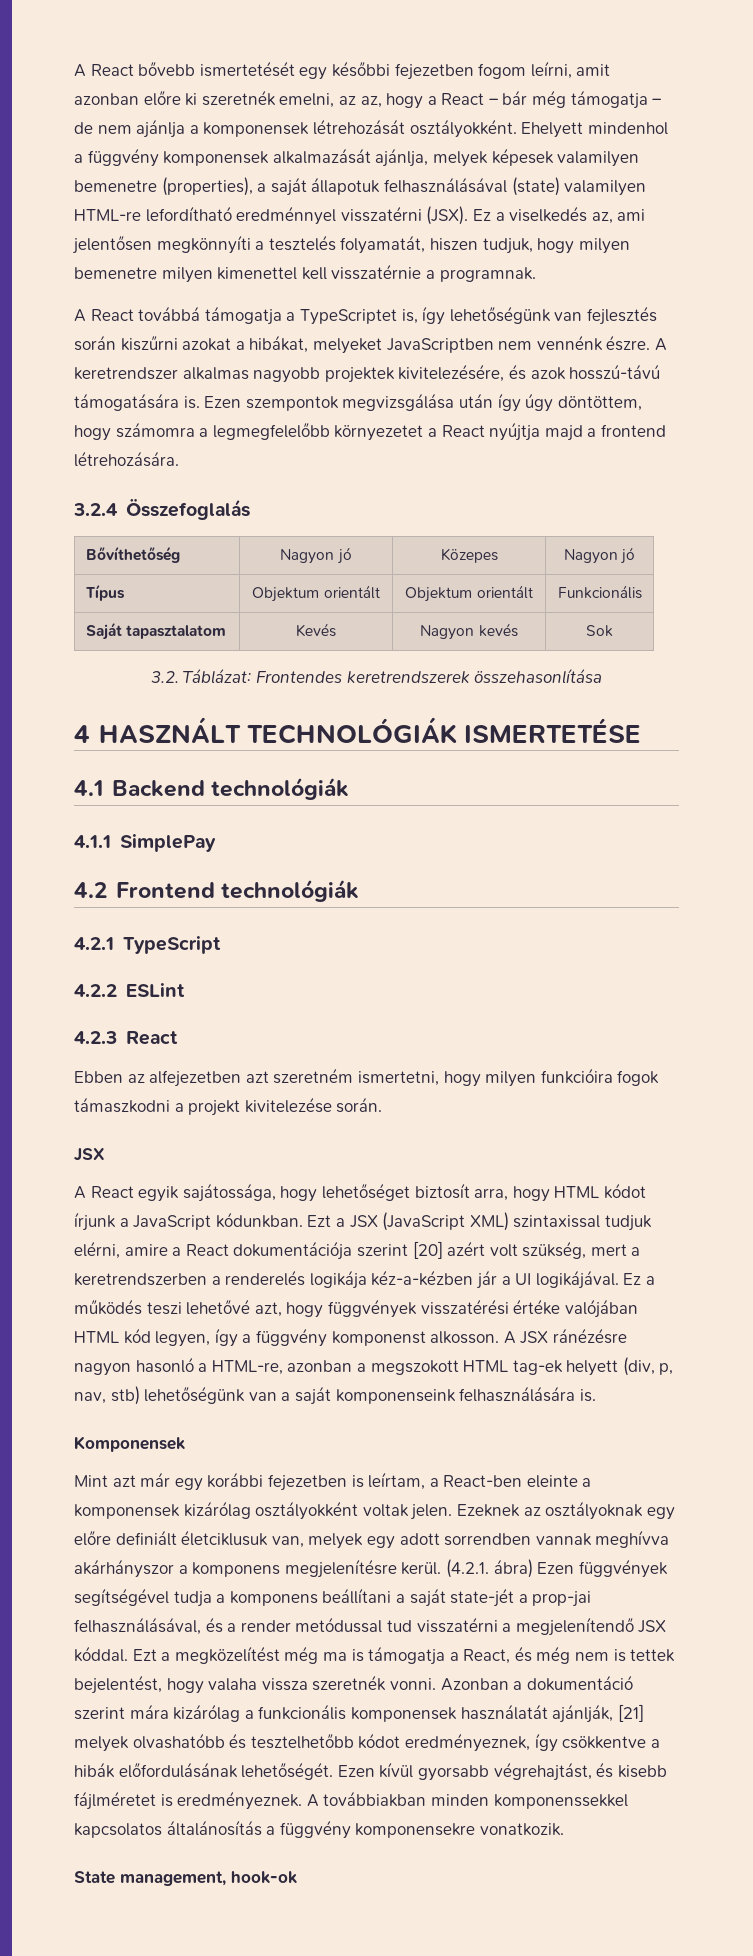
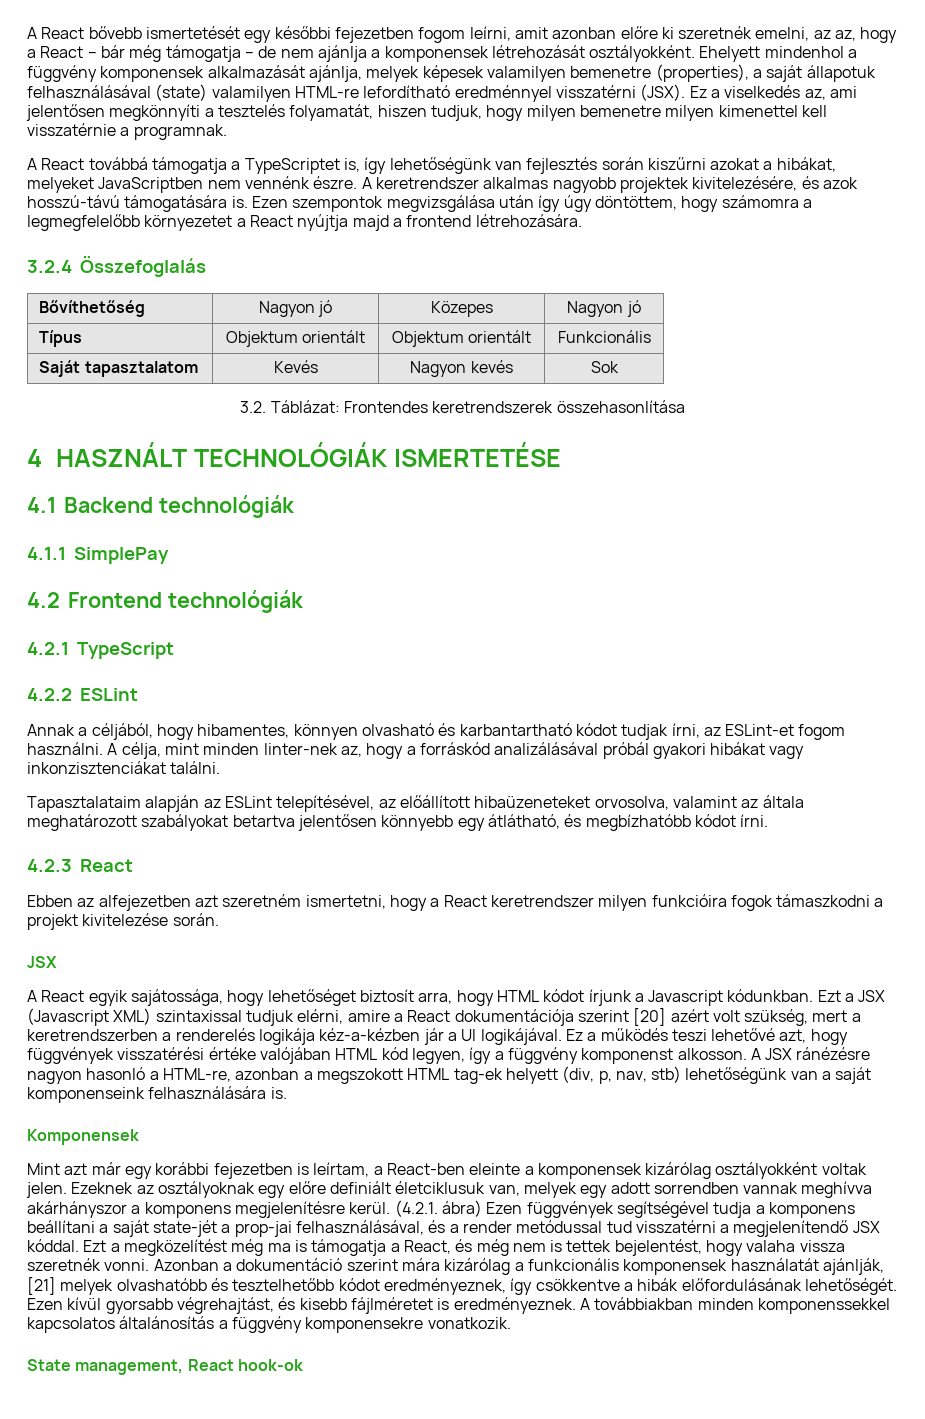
+ Annak a céljából, hogy hibamentes, könnyen olvasható és karbantartható kódot tudjak írni, az ESLint-et fogom használni. A célja, mint minden linter-nek az, hogy a forráskód analizálásával próbál gyakori hibákat vagy inkonzisztenciákat találni.
+ Tapasztalataim alapján az ESLint telepítésével, az előállított hibaüzeneteket orvosolva, valamint az általa meghatározott szabályokat betartva jelentősen könnyebb egy átlátható, és megbízhatóbb kódot írni.
- Ebben az alfejezetben azt szeretném ismertetni, hogy milyen funkcióira fogok támaszkodni a projekt kivitelezése során.
+ Ebben az alfejezetben azt szeretném ismertetni, hogy a React keretrendszer milyen funkcióira fogok támaszkodni a projekt kivitelezése során.
- A React egyik sajátossága, hogy lehetőséget biztosít arra, hogy HTML kódot írjunk a JavaScript kódunkban.
+ A React egyik sajátossága, hogy lehetőséget biztosít arra, hogy HTML kódot írjunk a Javascript kódunkban.
- Ezt a JSX (JavaScript XML) szintaxissal tudjuk elérni, amire a React dokumentációja szerint [20] azért volt szükség, mert a keretrendszerben a renderelés logikája kéz-a-kézben jár a UI logikájával.
+ Ezt a JSX (Javascript XML) szintaxissal tudjuk elérni, amire a React dokumentációja szerint [20] azért volt szükség, mert a keretrendszerben a renderelés logikája kéz-a-kézben jár a UI logikájával.
- State management, hook-ok
+ State management, React hook-ok

